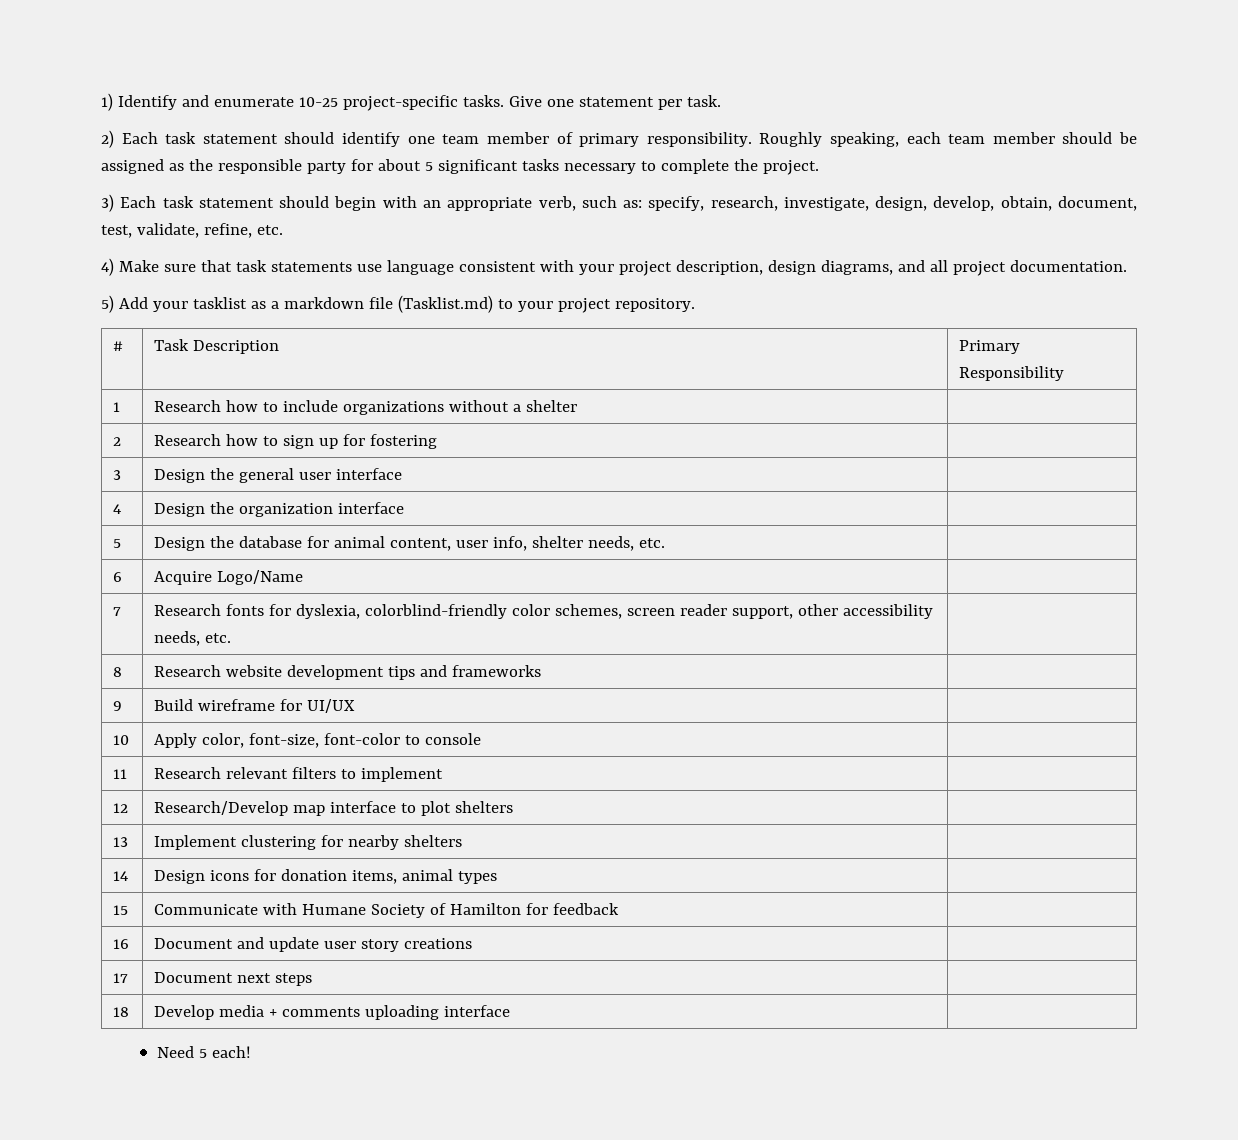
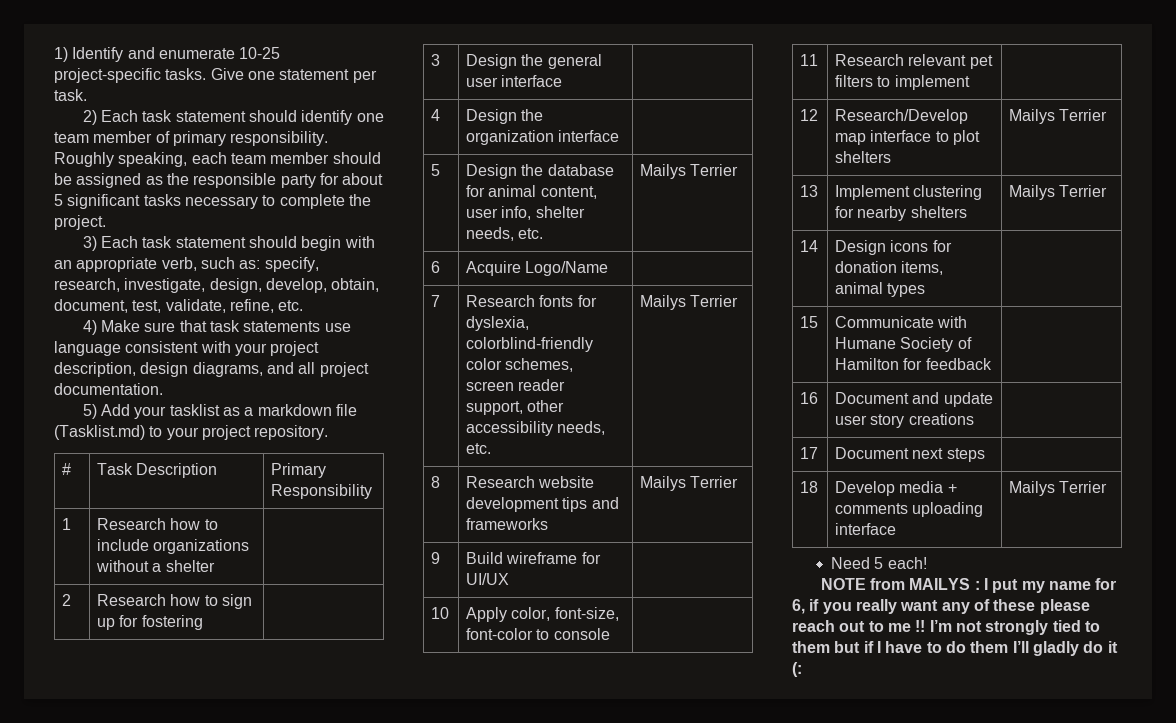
- 5 | Design the database for animal content, user info, shelter needs, etc. |
+ 5 | Design the database for animal content, user info, shelter needs, etc. | Mailys Terrier
- 7 | Research fonts for dyslexia, colorblind-friendly color schemes, screen reader support, other accessibility needs, etc. |
+ 7 | Research fonts for dyslexia, colorblind-friendly color schemes, screen reader support, other accessibility needs, etc. | Mailys Terrier
- 8 | Research website development tips and frameworks |
+ 8 | Research website development tips and frameworks | Mailys Terrier
- 11 | Research relevant filters to implement |
+ 11 | Research relevant pet filters to implement |
- 12 | Research/Develop map interface to plot shelters |
+ 12 | Research/Develop map interface to plot shelters | Mailys Terrier
- 13 | Implement clustering for nearby shelters |
+ 13 | Implement clustering for nearby shelters | Mailys Terrier
- 18 | Develop media + comments uploading interface |
+ 18 | Develop media + comments uploading interface | Mailys Terrier
+ NOTE from MAILYS : I put my name for 6, if you really want any of these please reach out to me !! I’m not strongly tied to them but if I have to do them I’ll gladly do it (:

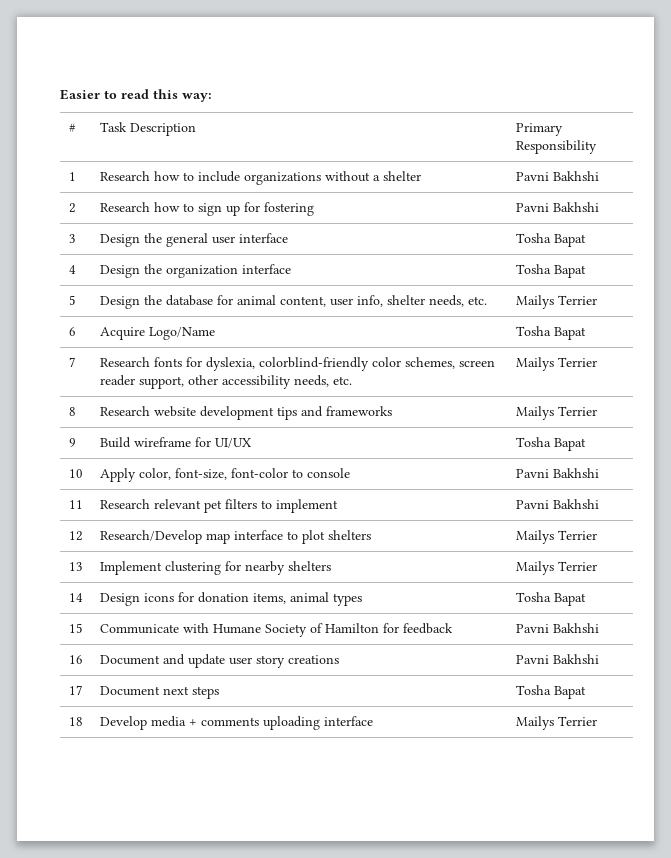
- 1) Identify and enumerate 10-25 project-specific tasks. Give one statement per task.
- 2) Each task statement should identify one team member of primary responsibility. Roughly speaking, each team member should be assigned as the responsible party for about 5 significant tasks necessary to complete the project.
- 3) Each task statement should begin with an appropriate verb, such as: specify, research, investigate, design, develop, obtain, document, test, validate, refine, etc.
- 4) Make sure that task statements use language consistent with your project description, design diagrams, and all project documentation.
- 5) Add your tasklist as a markdown file (Tasklist.md) to your project repository.
+ Easier to read this way:
- 1 | Research how to include organizations without a shelter |
+ 1 | Research how to include organizations without a shelter | Pavni Bakhshi
- 2 | Research how to sign up for fostering |
+ 2 | Research how to sign up for fostering | Pavni Bakhshi
- 3 | Design the general user interface |
+ 3 | Design the general user interface | Tosha Bapat
- 4 | Design the organization interface |
+ 4 | Design the organization interface | Tosha Bapat
- 6 | Acquire Logo/Name |
+ 6 | Acquire Logo/Name | Tosha Bapat
- 9 | Build wireframe for UI/UX |
+ 9 | Build wireframe for UI/UX | Tosha Bapat
- 10 | Apply color, font-size, font-color to console |
+ 10 | Apply color, font-size, font-color to console | Pavni Bakhshi
- 11 | Research relevant pet filters to implement |
+ 11 | Research relevant pet filters to implement | Pavni Bakhshi
- 14 | Design icons for donation items, animal types |
+ 14 | Design icons for donation items, animal types | Tosha Bapat
- 15 | Communicate with Humane Society of Hamilton for feedback |
+ 15 | Communicate with Humane Society of Hamilton for feedback | Pavni Bakhshi
- 16 | Document and update user story creations |
+ 16 | Document and update user story creations | Pavni Bakhshi
- 17 | Document next steps |
+ 17 | Document next steps | Tosha Bapat
- Need 5 each!
- NOTE from MAILYS : I put my name for 6, if you really want any of these please reach out to me !! I’m not strongly tied to them but if I have to do them I’ll gladly do it (:

